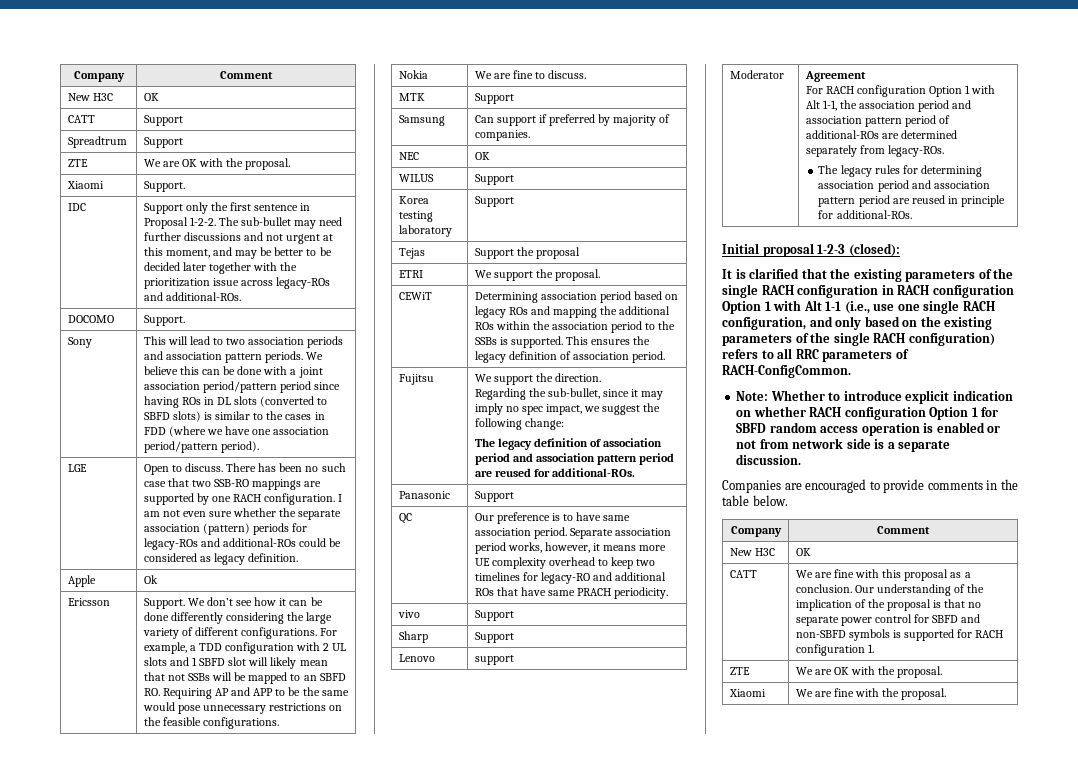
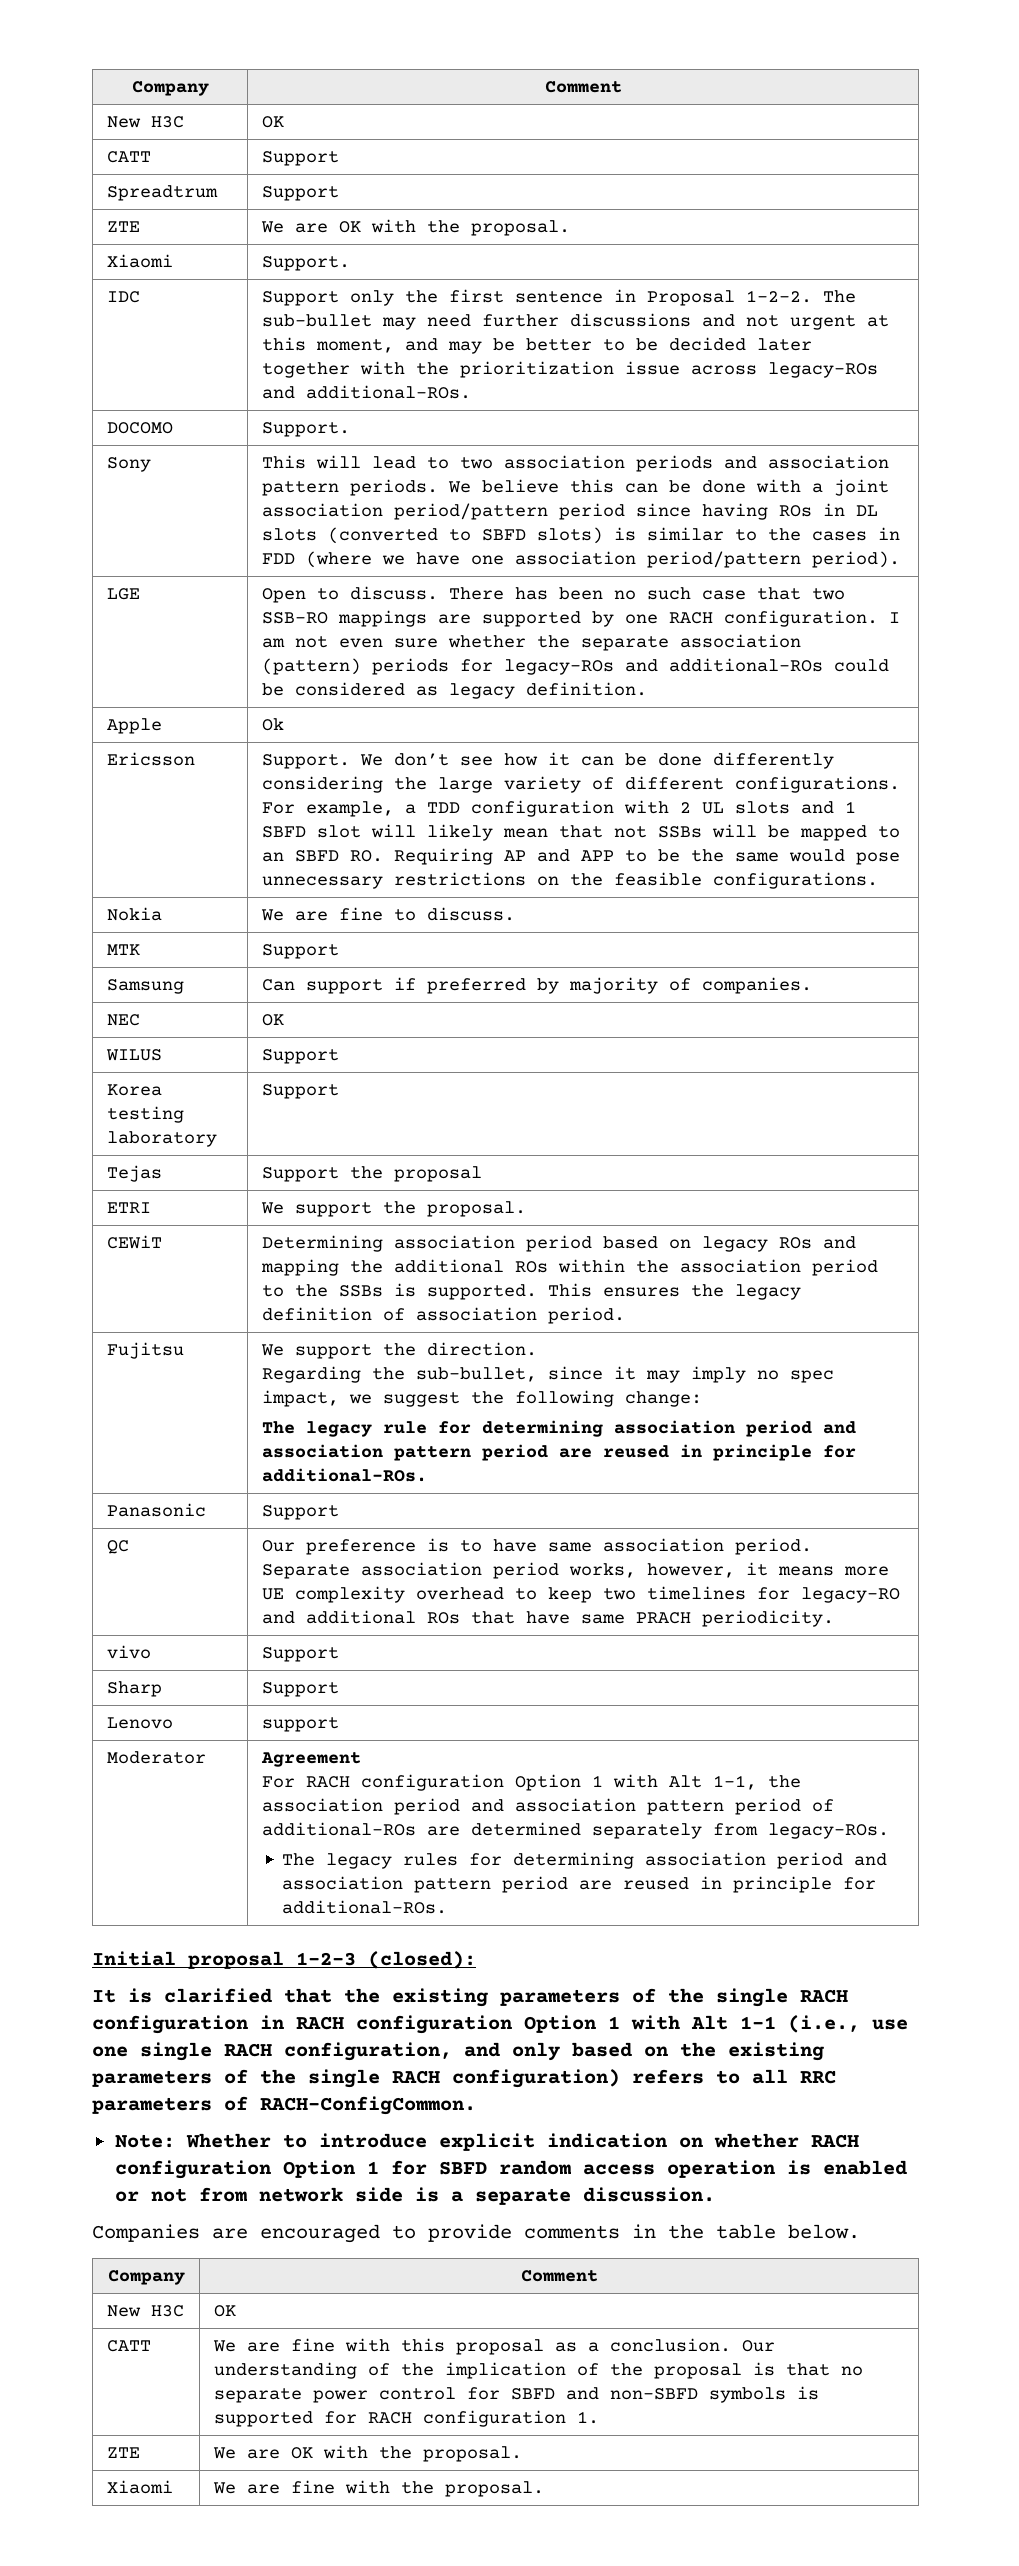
  Fujitsu | We support the direction.
  Regarding the sub-bullet, since it may imply no spec impact, we suggest the following change:
- The legacy definition of association period and association pattern period are reused for additional-ROs.
+ The legacy rule for determining association period and association pattern period are reused in principle for additional-ROs.

